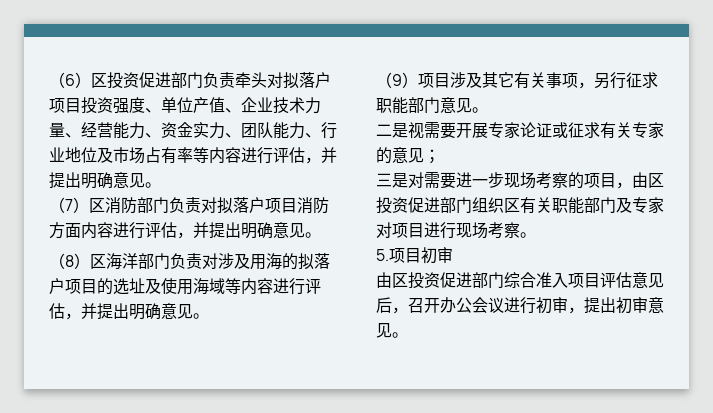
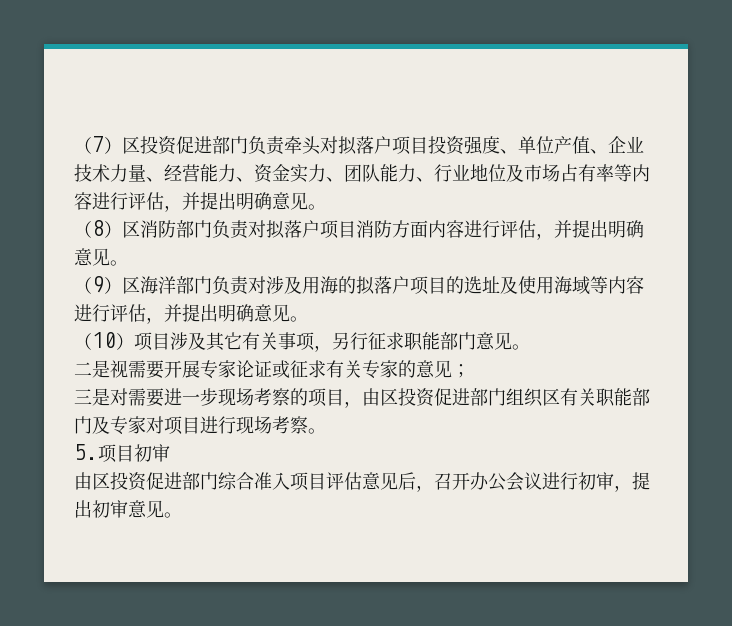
- （6）区投资促进部门负责牵头对拟落户项目投资强度、单位产值、企业技术力量、经营能力、资金实力、团队能力、行业地位及市场占有率等内容进行评估，并提出明确意见。
+ （7）区投资促进部门负责牵头对拟落户项目投资强度、单位产值、企业技术力量、经营能力、资金实力、团队能力、行业地位及市场占有率等内容进行评估，并提出明确意见。
- （7）区消防部门负责对拟落户项目消防方面内容进行评估，并提出明确意见。
+ （8）区消防部门负责对拟落户项目消防方面内容进行评估，并提出明确意见。
- （8）区海洋部门负责对涉及用海的拟落户项目的选址及使用海域等内容进行评估，并提出明确意见。
+ （9）区海洋部门负责对涉及用海的拟落户项目的选址及使用海域等内容进行评估，并提出明确意见。
- （9）项目涉及其它有关事项，另行征求职能部门意见。
+ （10）项目涉及其它有关事项，另行征求职能部门意见。

